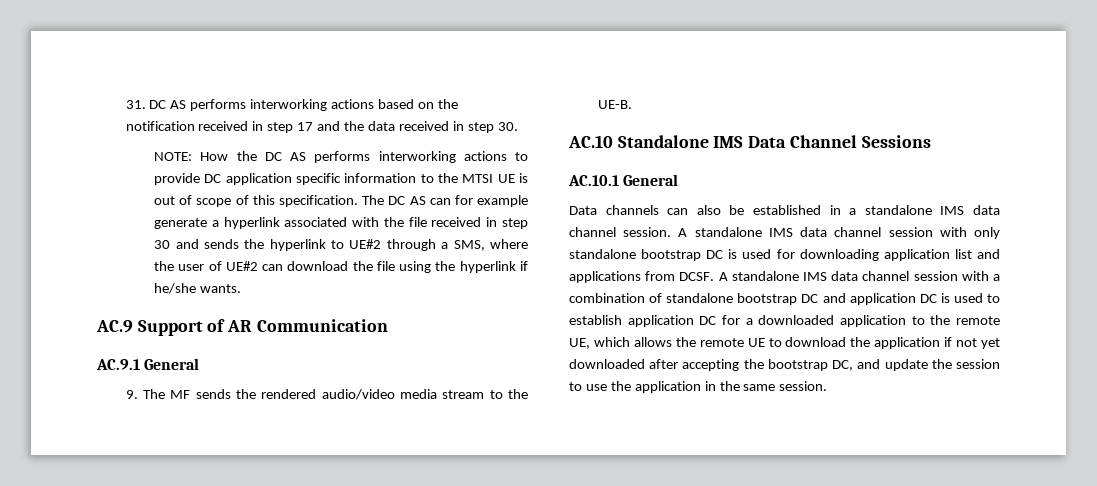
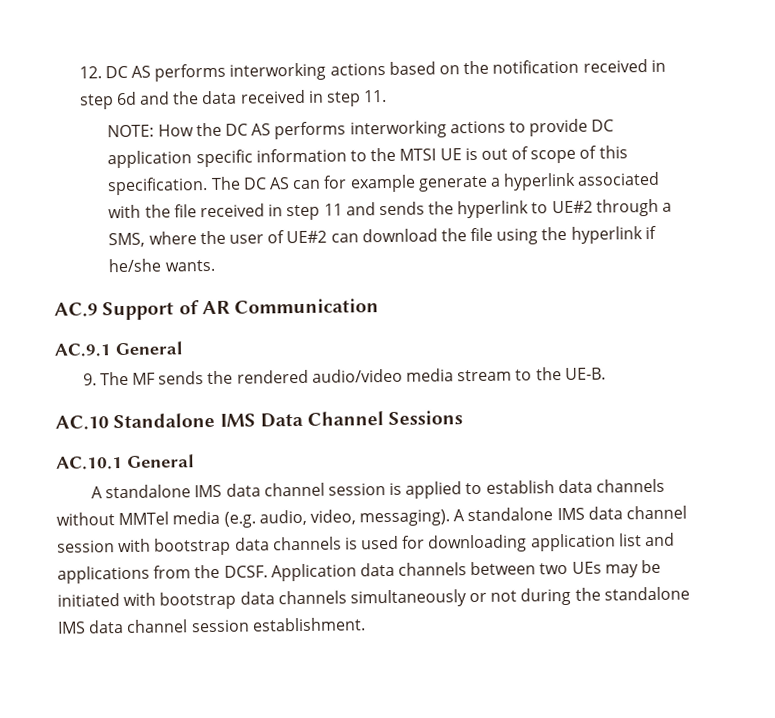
- 31. DC AS performs interworking actions based on the notification received in step 17 and the data received in step 30.
+ 12. DC AS performs interworking actions based on the notification received in step 6d and the data received in step 11.
- The DC AS can for example generate a hyperlink associated with the file received in step 30 and sends the hyperlink to UE#2 through a SMS, where the user of UE#2 can download the file using the hyperlink if he/she wants.
+ The DC AS can for example generate a hyperlink associated with the file received in step 11 and sends the hyperlink to UE#2 through a SMS, where the user of UE#2 can download the file using the hyperlink if he/she wants.
- Data channels can also be established in a standalone IMS data channel session. A standalone IMS data channel session with only standalone bootstrap DC is used for downloading application list and applications from DCSF. A standalone IMS data channel session with a combination of standalone bootstrap DC and application DC is used to establish application DC for a downloaded application to the remote UE, which allows the remote UE to download the application if not yet downloaded after accepting the bootstrap DC, and update the session to use the application in the same session.
+ A standalone IMS data channel session is applied to establish data channels without MMTel media (e.g. audio, video, messaging). A standalone IMS data channel session with bootstrap data channels is used for downloading application list and applications from the DCSF. Application data channels between two UEs may be initiated with bootstrap data channels simultaneously or not during the standalone IMS data channel session establishment.

